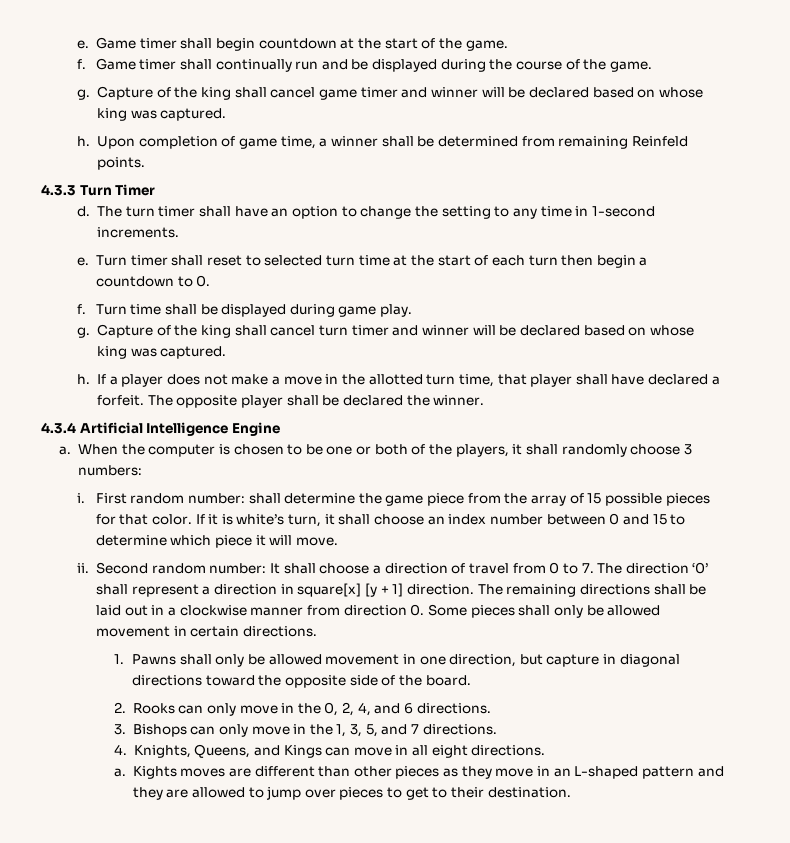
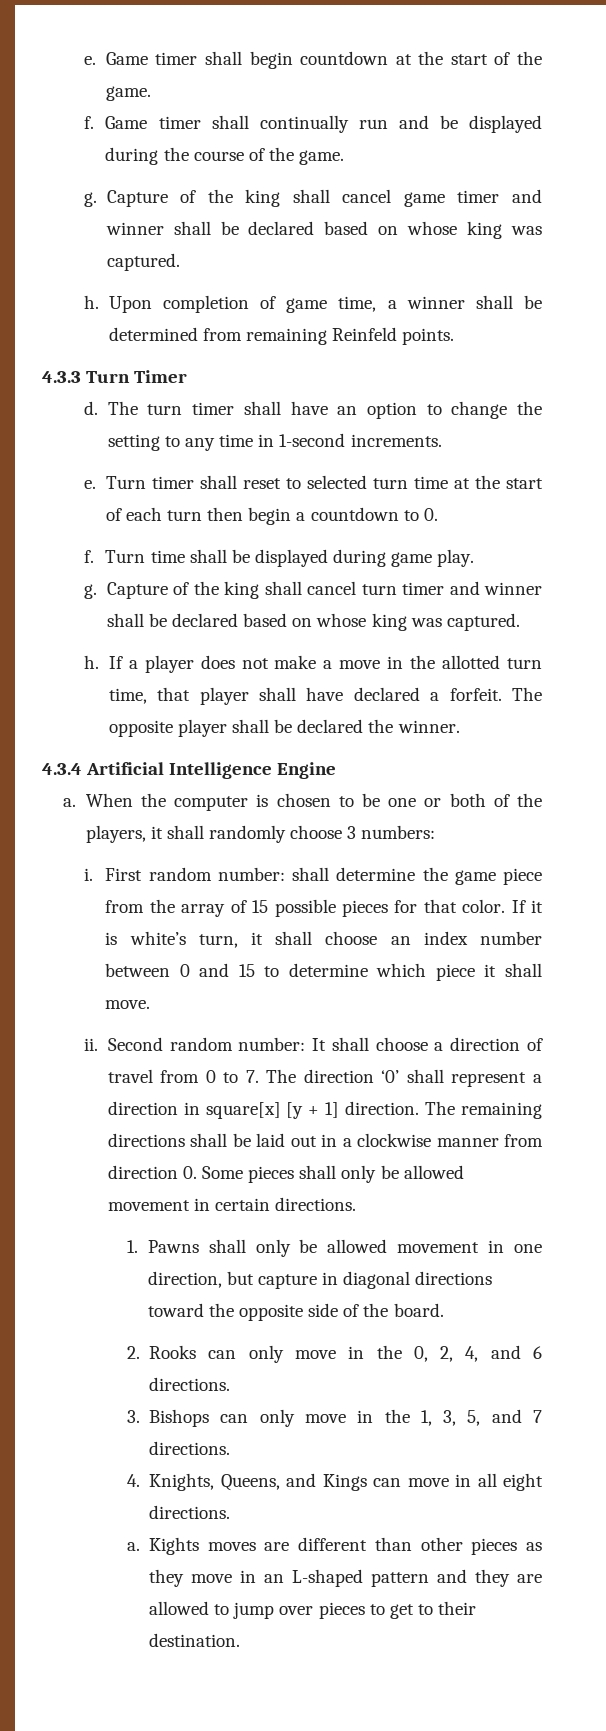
- Capture of the king shall cancel game timer and winner will be declared based on whose king was captured.
+ Capture of the king shall cancel game timer and winner shall be declared based on whose king was captured.
- Capture of the king shall cancel turn timer and winner will be declared based on whose king was captured.
+ Capture of the king shall cancel turn timer and winner shall be declared based on whose king was captured.
- If it is white’s turn, it shall choose an index number between 0 and 15 to determine which piece it will move.
+ If it is white’s turn, it shall choose an index number between 0 and 15 to determine which piece it shall move.

